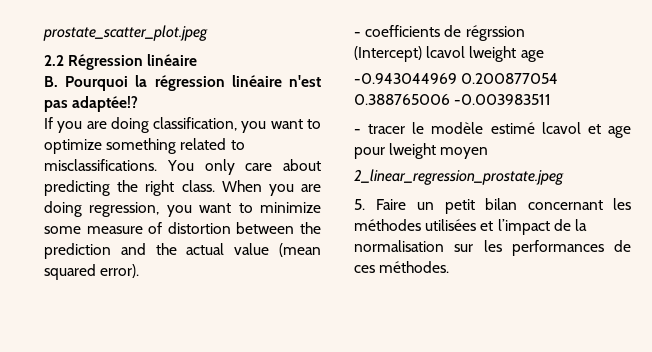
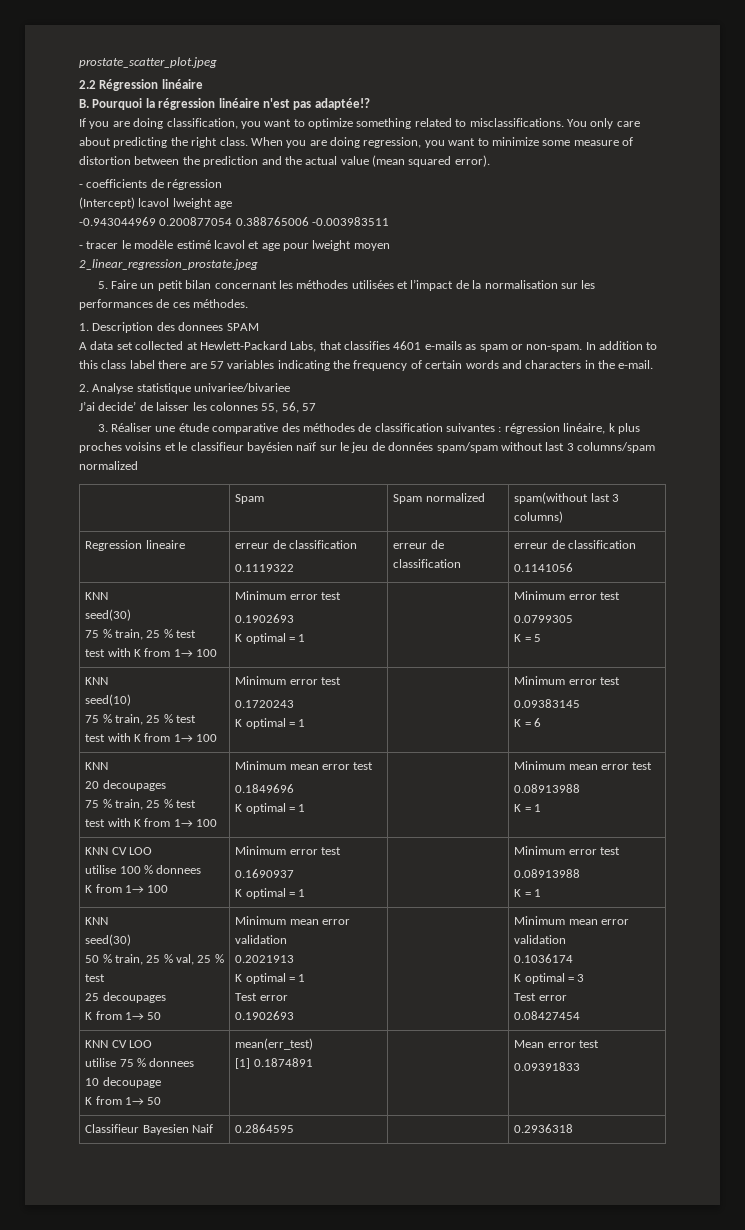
- - coefficients de régrssion
+ - coefficients de régression
+ 1. Description des donnees SPAM
+ A data set collected at Hewlett-Packard Labs, that classifies 4601 e-mails as spam or non-spam. In addition to this class label there are 57 variables indicating the frequency of certain words and characters in the e-mail.
+ 2. Analyse statistique univariee/bivariee
+ J’ai decide’ de laisser les colonnes 55, 56, 57
+ 3. Réaliser une étude comparative des méthodes de classification suivantes : régression linéaire, k plus proches voisins et le classifieur bayésien naïf sur le jeu de données spam/spam without last 3 columns/spam normalized
+ | Spam | Spam normalized | spam(without last 3 columns)
+ Regression lineaire | erreur de classification
+ 0.1119322 | erreur de classification | erreur de classification
+ 0.1141056
+ KNN
+ seed(30)
+ 75 % train, 25 % test
+ test with K from 1→ 100 | Minimum error test
+ 0.1902693
+ K optimal = 1 | | Minimum error test
+ 0.0799305
+ K = 5
+ KNN
+ seed(10)
+ 75 % train, 25 % test
+ test with K from 1→ 100 | Minimum error test
+ 0.1720243
+ K optimal = 1 | | Minimum error test
+ 0.09383145
+ K = 6
+ KNN
+ 20 decoupages
+ 75 % train, 25 % test
+ test with K from 1→ 100 | Minimum mean error test
+ 0.1849696
+ K optimal = 1 | | Minimum mean error test
+ 0.08913988
+ K = 1
+ KNN CV LOO
+ utilise 100 % donnees
+ K from 1→ 100 | Minimum error test
+ 0.1690937
+ K optimal = 1 | | Minimum error test
+ 0.08913988
+ K = 1
+ KNN
+ seed(30)
+ 50 % train, 25 % val, 25 % test
+ 25 decoupages
+ K from 1→ 50 | Minimum mean error validation
+ 0.2021913
+ K optimal = 1
+ Test error
+ 0.1902693 | | Minimum mean error validation
+ 0.1036174
+ K optimal = 3
+ Test error
+ 0.08427454
+ KNN CV LOO
+ utilise 75 % donnees
+ 10 decoupage
+ K from 1→ 50 | mean(err_test)
+ [1] 0.1874891 | | Mean error test
+ 0.09391833
+ Classifieur Bayesien Naif | 0.2864595 | | 0.2936318

